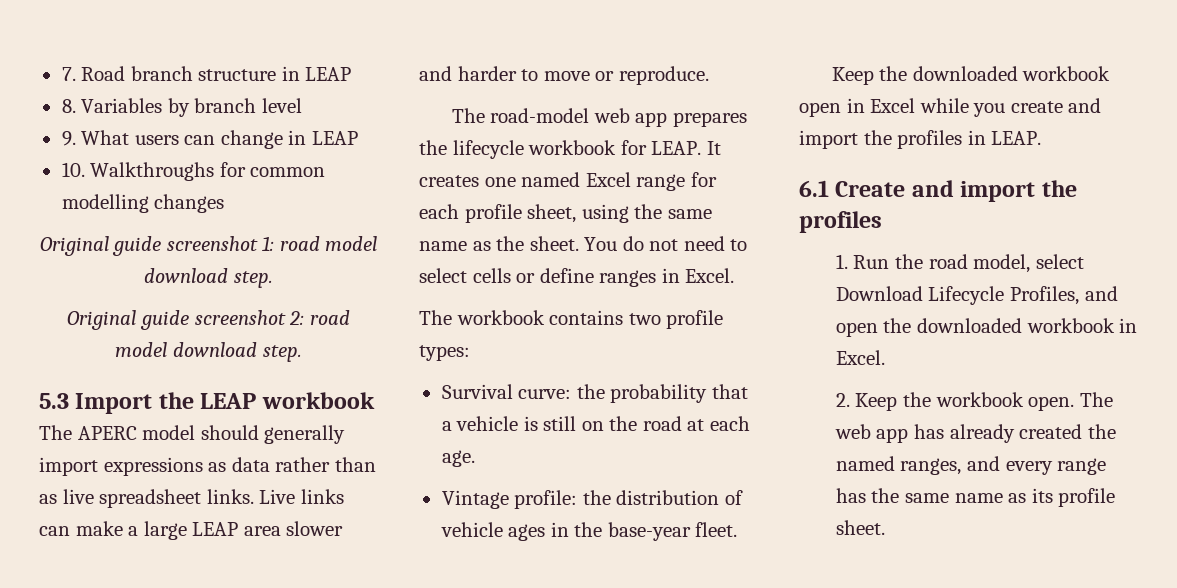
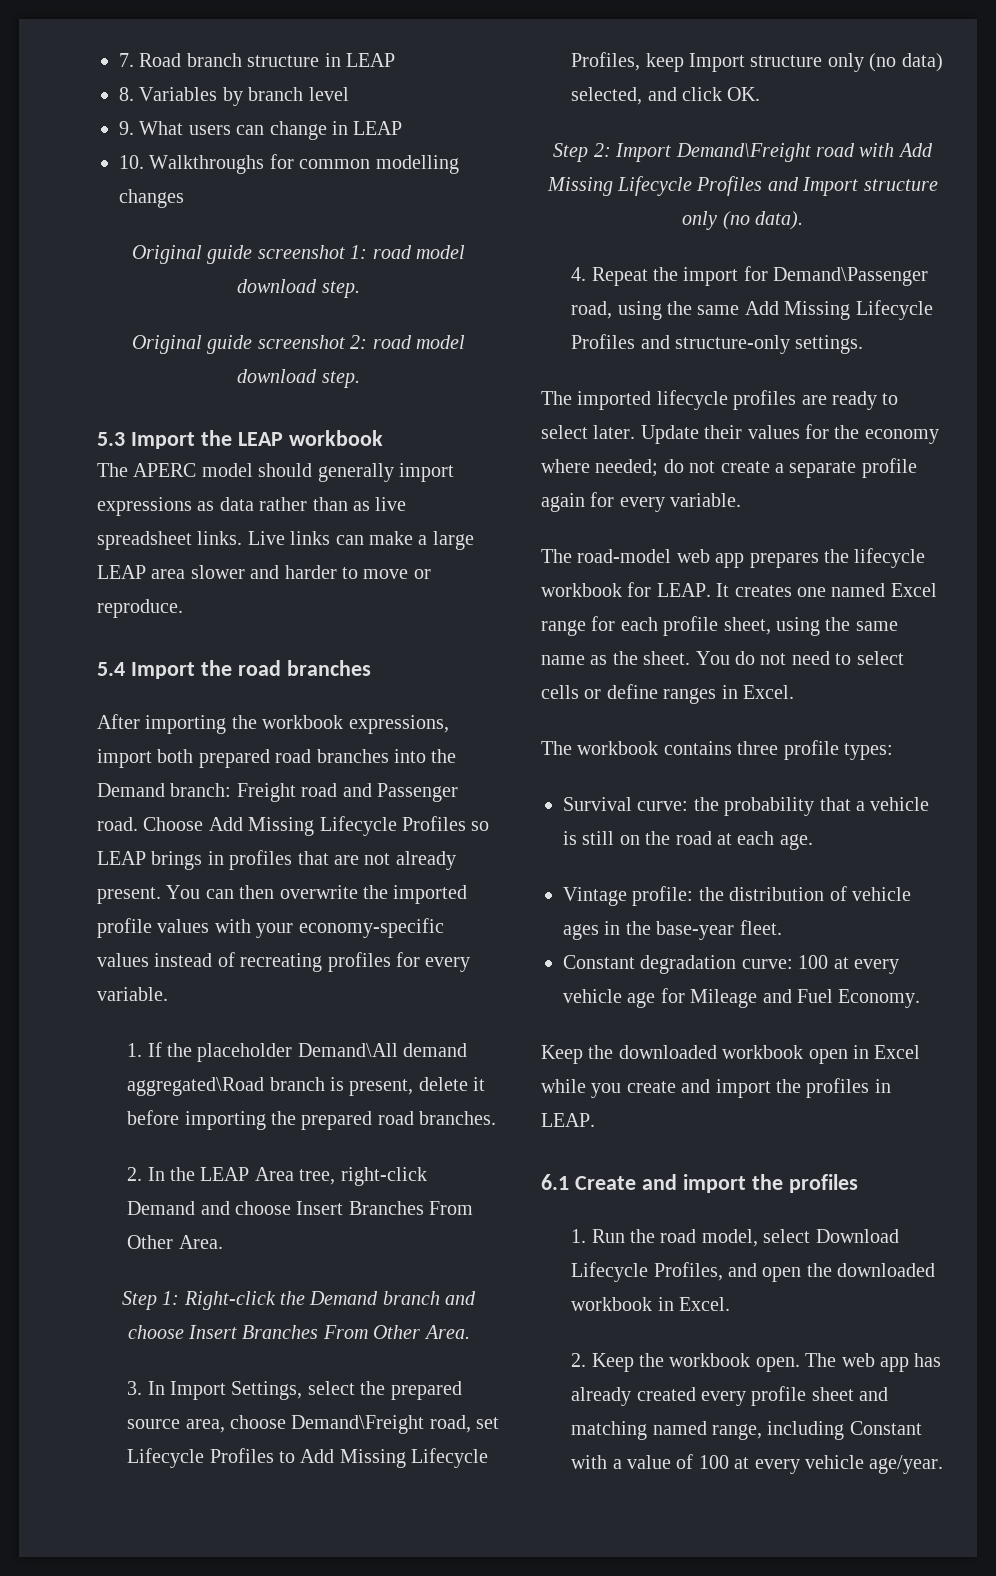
+ 5.4 Import the road branches
+ After importing the workbook expressions, import both prepared road branches into the Demand branch: Freight road and Passenger road. Choose Add Missing Lifecycle Profiles so LEAP brings in profiles that are not already present. You can then overwrite the imported profile values with your economy-specific values instead of recreating profiles for every variable.
+ 1. If the placeholder Demand\All demand aggregated\Road branch is present, delete it before importing the prepared road branches.
+ 2. In the LEAP Area tree, right-click Demand and choose Insert Branches From Other Area.
+ Step 1: Right-click the Demand branch and choose Insert Branches From Other Area.
+ 3. In Import Settings, select the prepared source area, choose Demand\Freight road, set Lifecycle Profiles to Add Missing Lifecycle Profiles, keep Import structure only (no data) selected, and click OK.
+ Step 2: Import Demand\Freight road with Add Missing Lifecycle Profiles and Import structure only (no data).
+ 4. Repeat the import for Demand\Passenger road, using the same Add Missing Lifecycle Profiles and structure-only settings.
+ The imported lifecycle profiles are ready to select later. Update their values for the economy where needed; do not create a separate profile again for every variable.
- The workbook contains two profile types:
+ The workbook contains three profile types:
+ Constant degradation curve: 100 at every vehicle age for Mileage and Fuel Economy.
- The web app has already created the named ranges, and every range has the same name as its profile sheet.
+ The web app has already created every profile sheet and matching named range, including Constant with a value of 100 at every vehicle age/year.

